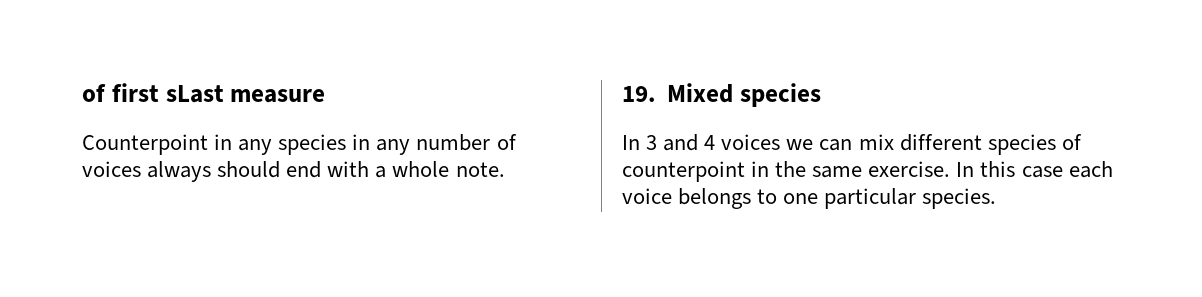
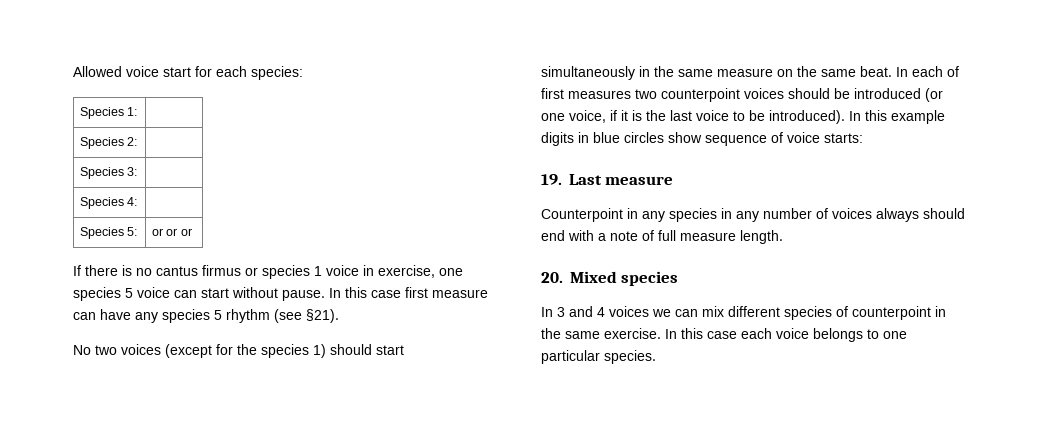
- of first sLast measure
+ Allowed voice start for each species:
+ Species 1: |
+ Species 2: |
+ Species 3: |
+ Species 4: |
+ Species 5: | or or or
+ If there is no cantus firmus or species 1 voice in exercise, one species 5 voice can start without pause. In this case first measure can have any species 5 rhythm (see §21).
+ No two voices (except for the species 1) should start simultaneously in the same measure on the same beat. In each of first measures two counterpoint voices should be introduced (or one voice, if it is the last voice to be introduced). In this example digits in blue circles show sequence of voice starts:
+ 19. Last measure
- Counterpoint in any species in any number of voices always should end with a whole note.
- 19. Mixed species
+ Counterpoint in any species in any number of voices always should end with a note of full measure length.
+ 20. Mixed species

